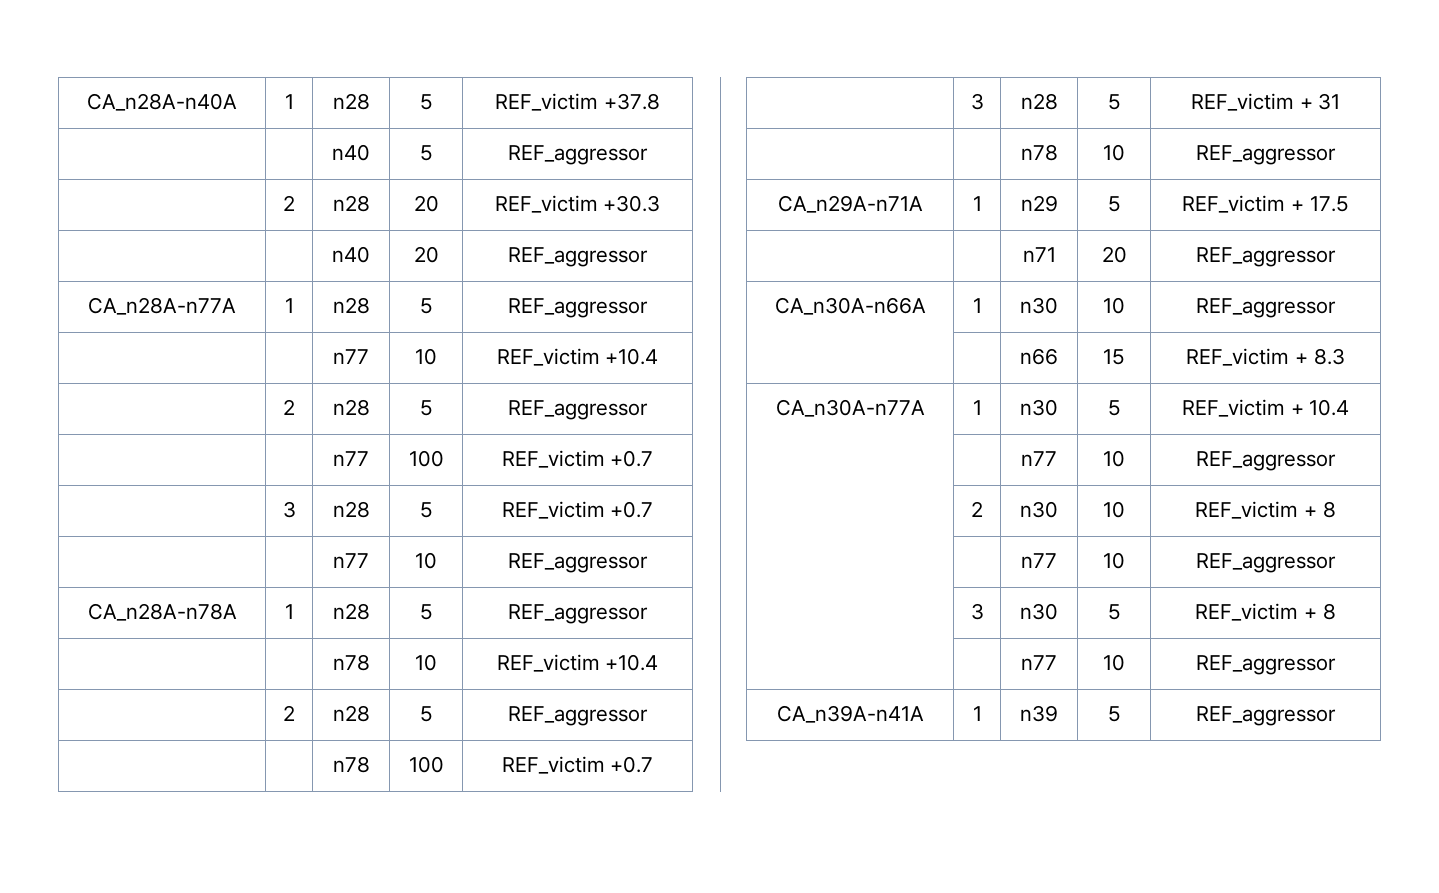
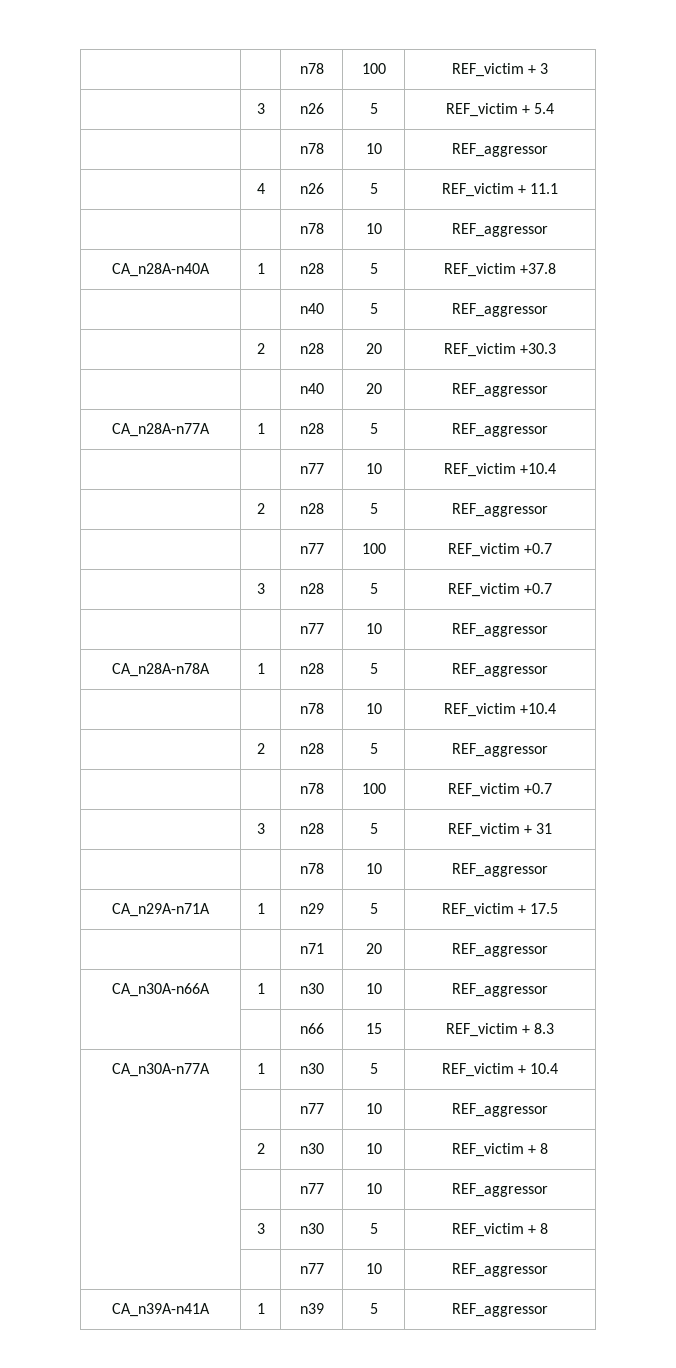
+ | | n78 | 100 | REF_victim + 3
+ | 3 | n26 | 5 | REF_victim + 5.4
+ | | n78 | 10 | REF_aggressor
+ | 4 | n26 | 5 | REF_victim + 11.1
+ | | n78 | 10 | REF_aggressor

